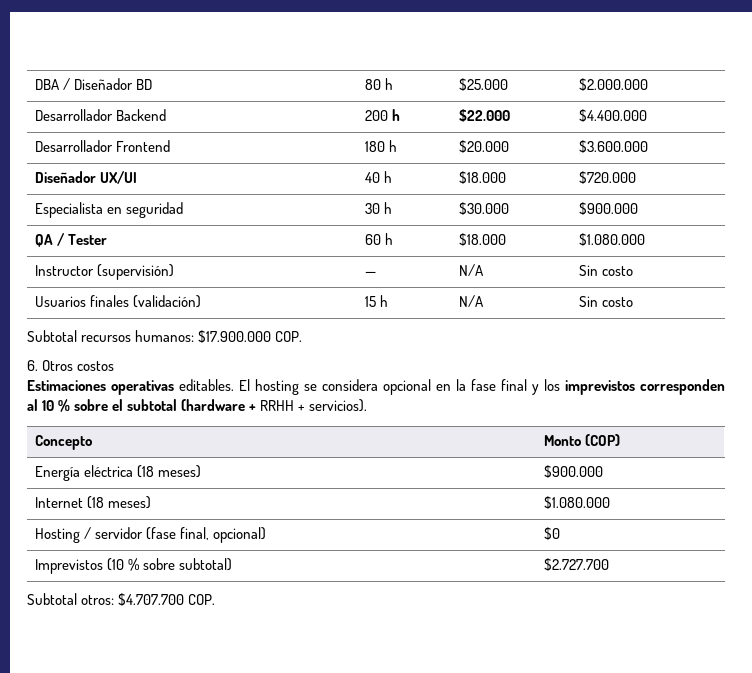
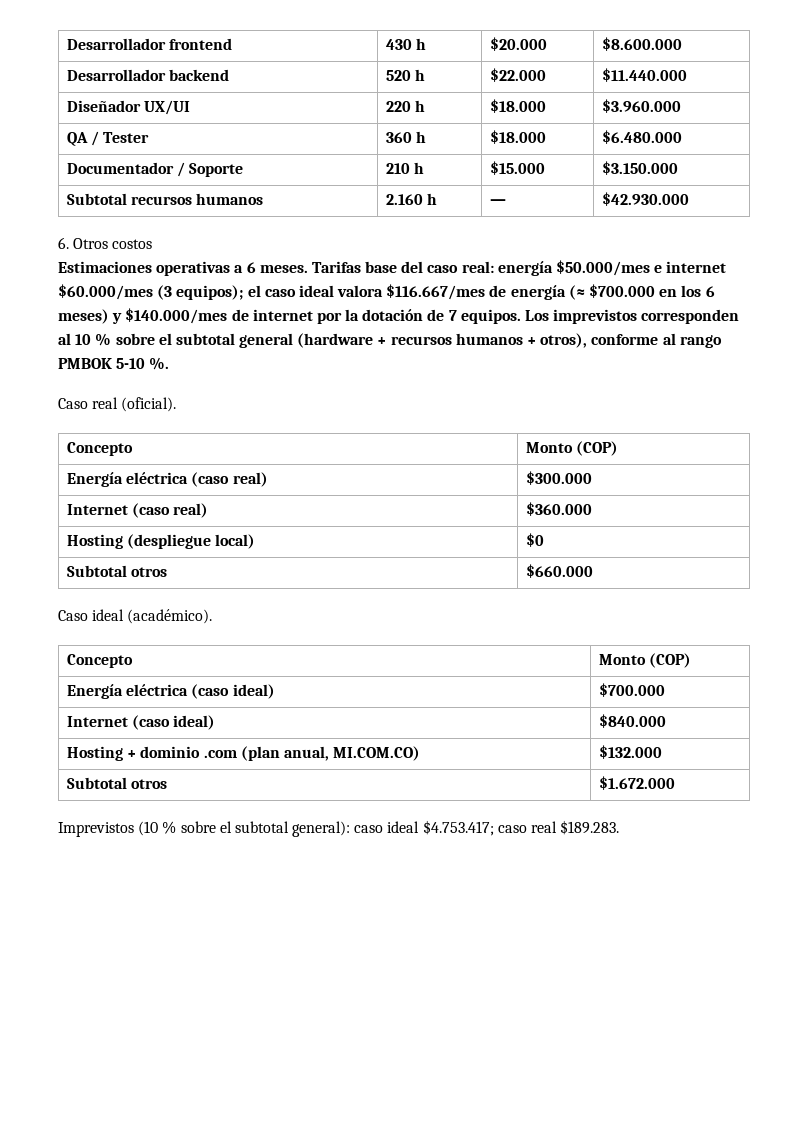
- DBA / Diseñador BD | 80 h | $25.000 | $2.000.000
- Desarrollador Backend | 200 h | $22.000 | $4.400.000
- Desarrollador Frontend | 180 h | $20.000 | $3.600.000
+ Desarrollador frontend | 430 h | $20.000 | $8.600.000
+ Desarrollador backend | 520 h | $22.000 | $11.440.000
- Diseñador UX/UI | 40 h | $18.000 | $720.000
- Especialista en seguridad | 30 h | $30.000 | $900.000
+ Diseñador UX/UI | 220 h | $18.000 | $3.960.000
- QA / Tester | 60 h | $18.000 | $1.080.000
- Instructor (supervisión) | — | N/A | Sin costo
- Usuarios finales (validación) | 15 h | N/A | Sin costo
- Subtotal recursos humanos: $17.900.000 COP.
+ QA / Tester | 360 h | $18.000 | $6.480.000
+ Documentador / Soporte | 210 h | $15.000 | $3.150.000
+ Subtotal recursos humanos | 2.160 h | — | $42.930.000
- Estimaciones operativas editables. El hosting se considera opcional en la fase final y los imprevistos corresponden al 10 % sobre el subtotal (hardware + RRHH + servicios).
+ Estimaciones operativas a 6 meses. Tarifas base del caso real: energía $50.000/mes e internet $60.000/mes (3 equipos); el caso ideal valora $116.667/mes de energía (≈ $700.000 en los 6 meses) y $140.000/mes de internet por la dotación de 7 equipos. Los imprevistos corresponden al 10 % sobre el subtotal general (hardware + recursos humanos + otros), conforme al rango PMBOK 5-10 %.
+ Caso real (oficial).
  Concepto | Monto (COP)
- Energía eléctrica (18 meses) | $900.000
- Internet (18 meses) | $1.080.000
- Hosting / servidor (fase final, opcional) | $0
- Imprevistos (10 % sobre subtotal) | $2.727.700
- Subtotal otros: $4.707.700 COP.
+ Energía eléctrica (caso real) | $300.000
+ Internet (caso real) | $360.000
+ Hosting (despliegue local) | $0
+ Subtotal otros | $660.000
+ Caso ideal (académico).
+ Concepto | Monto (COP)
+ Energía eléctrica (caso ideal) | $700.000
+ Internet (caso ideal) | $840.000
+ Hosting + dominio .com (plan anual, MI.COM.CO) | $132.000
+ Subtotal otros | $1.672.000
+ Imprevistos (10 % sobre el subtotal general): caso ideal $4.753.417; caso real $189.283.

